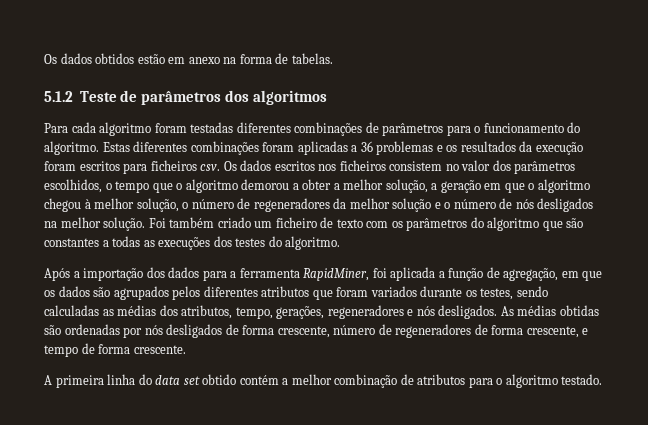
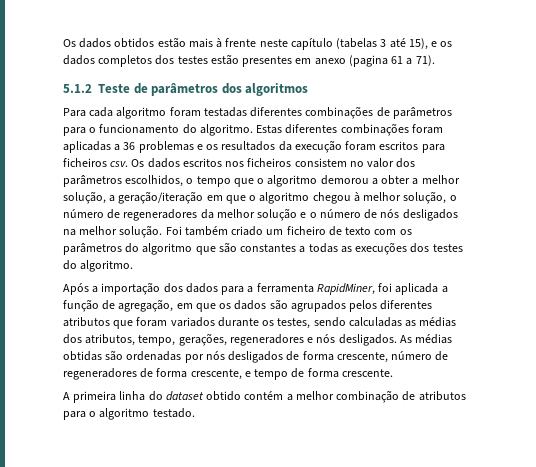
- Os dados obtidos estão em anexo na forma de tabelas.
+ Os dados obtidos estão mais à frente neste capítulo (tabelas 3 até 15), e os dados completos dos testes estão presentes em anexo (pagina 61 a 71).
- Os dados escritos nos ficheiros consistem no valor dos parâmetros escolhidos, o tempo que o algoritmo demorou a obter a melhor solução, a geração em que o algoritmo chegou à melhor solução, o número de regeneradores da melhor solução e o número de nós desligados na melhor solução.
+ Os dados escritos nos ficheiros consistem no valor dos parâmetros escolhidos, o tempo que o algoritmo demorou a obter a melhor solução, a geração/iteração em que o algoritmo chegou à melhor solução, o número de regeneradores da melhor solução e o número de nós desligados na melhor solução.
- A primeira linha do data set obtido contém a melhor combinação de atributos para o algoritmo testado.
+ A primeira linha do dataset obtido contém a melhor combinação de atributos para o algoritmo testado.

